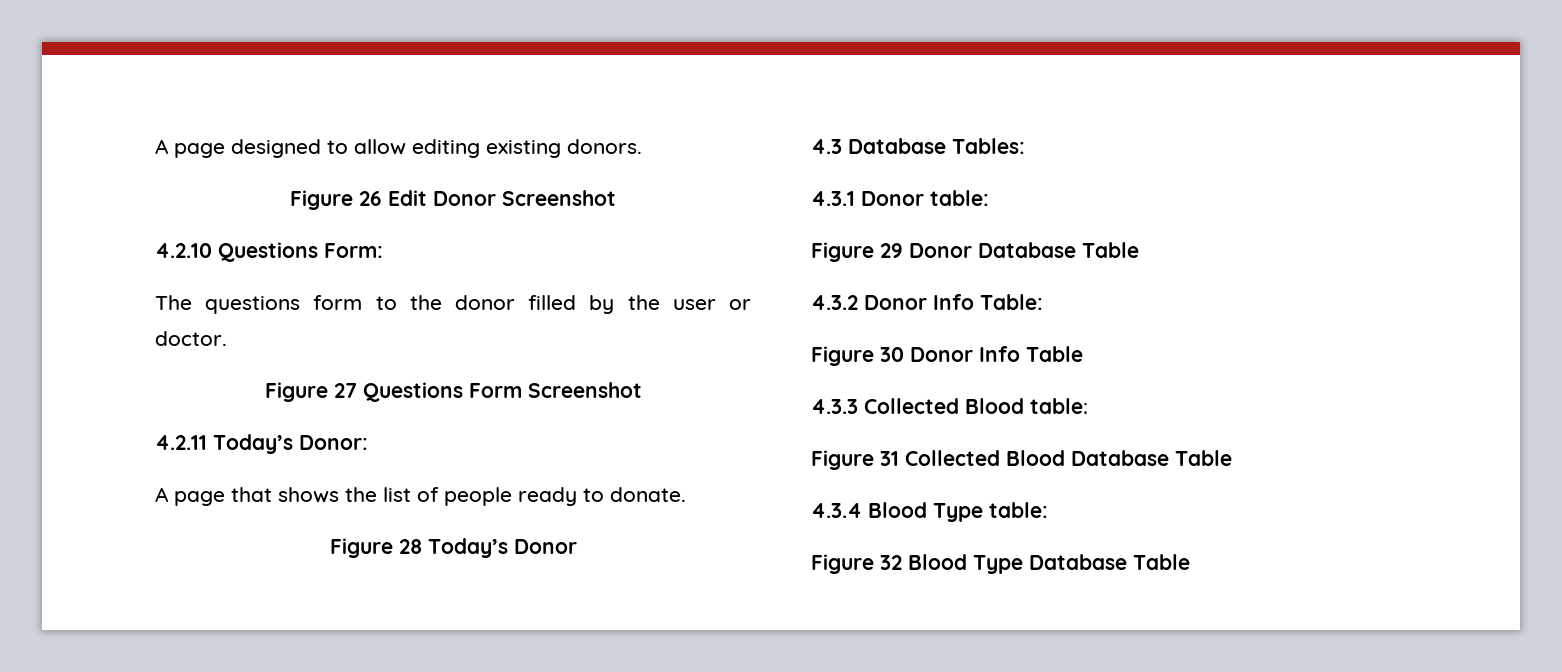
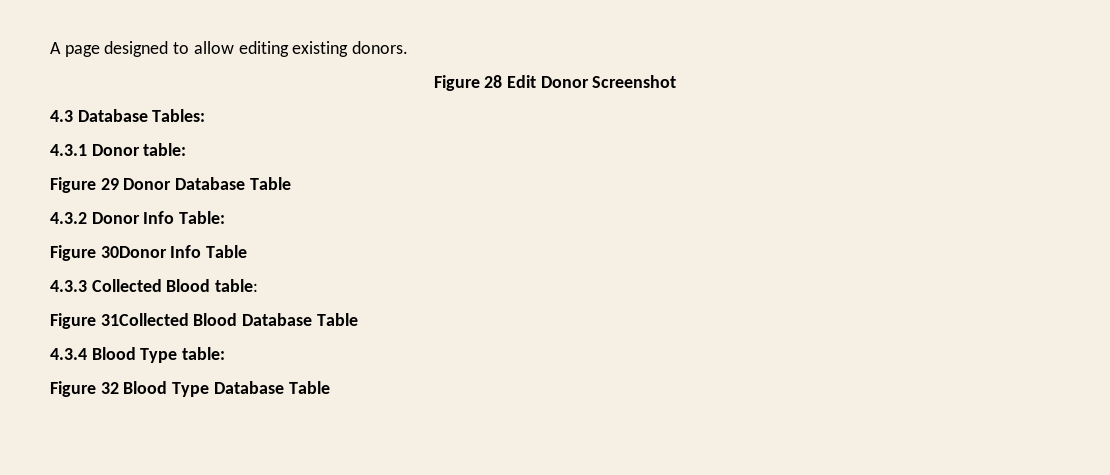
- Figure 26 Edit Donor Screenshot
+ Figure 28 Edit Donor Screenshot
- 4.2.10 Questions Form:
- The questions form to the donor filled by the user or doctor.
- Figure 27 Questions Form Screenshot
- 4.2.11 Today’s Donor:
- A page that shows the list of people ready to donate.
- Figure 28 Today’s Donor
- Figure 30 Donor Info Table
+ Figure 30Donor Info Table
- Figure 31 Collected Blood Database Table
+ Figure 31Collected Blood Database Table

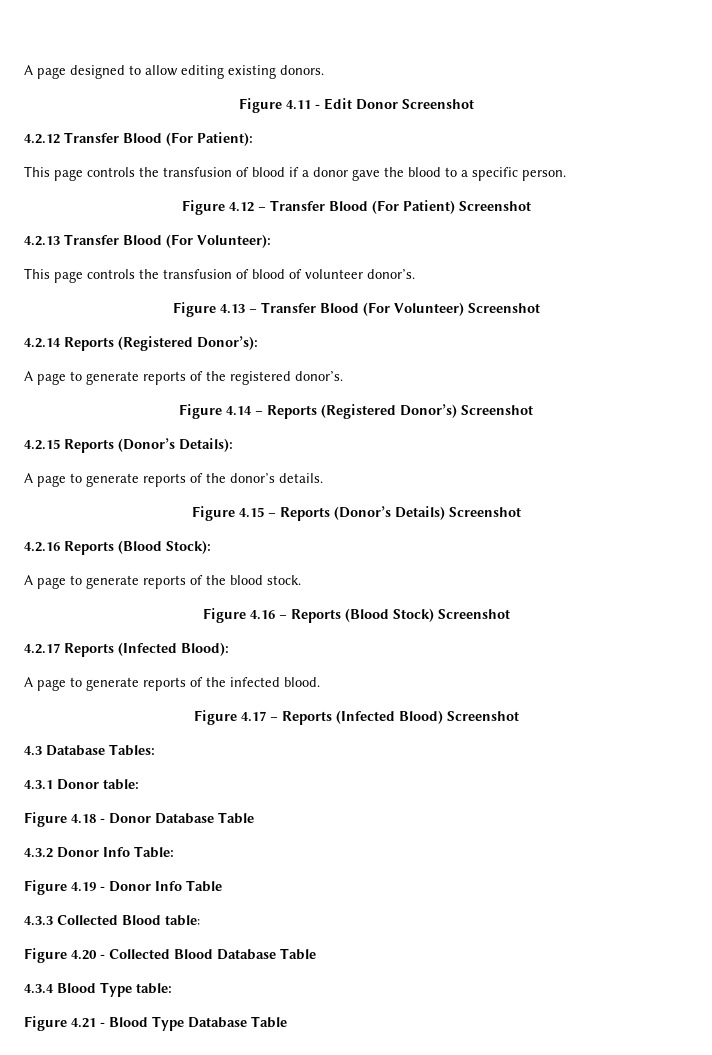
- Figure 28 Edit Donor Screenshot
+ Figure 4.11 - Edit Donor Screenshot
+ 4.2.12 Transfer Blood (For Patient):
+ This page controls the transfusion of blood if a donor gave the blood to a specific person.
+ Figure 4.12 – Transfer Blood (For Patient) Screenshot
+ 4.2.13 Transfer Blood (For Volunteer):
+ This page controls the transfusion of blood of volunteer donor’s.
+ Figure 4.13 – Transfer Blood (For Volunteer) Screenshot
+ 4.2.14 Reports (Registered Donor’s):
+ A page to generate reports of the registered donor’s.
+ Figure 4.14 – Reports (Registered Donor’s) Screenshot
+ 4.2.15 Reports (Donor’s Details):
+ A page to generate reports of the donor’s details.
+ Figure 4.15 – Reports (Donor’s Details) Screenshot
+ 4.2.16 Reports (Blood Stock):
+ A page to generate reports of the blood stock.
+ Figure 4.16 – Reports (Blood Stock) Screenshot
+ 4.2.17 Reports (Infected Blood):
+ A page to generate reports of the infected blood.
+ Figure 4.17 – Reports (Infected Blood) Screenshot
- Figure 29 Donor Database Table
+ Figure 4.18 - Donor Database Table
- Figure 30Donor Info Table
+ Figure 4.19 - Donor Info Table
- Figure 31Collected Blood Database Table
+ Figure 4.20 - Collected Blood Database Table
- Figure 32 Blood Type Database Table
+ Figure 4.21 - Blood Type Database Table

